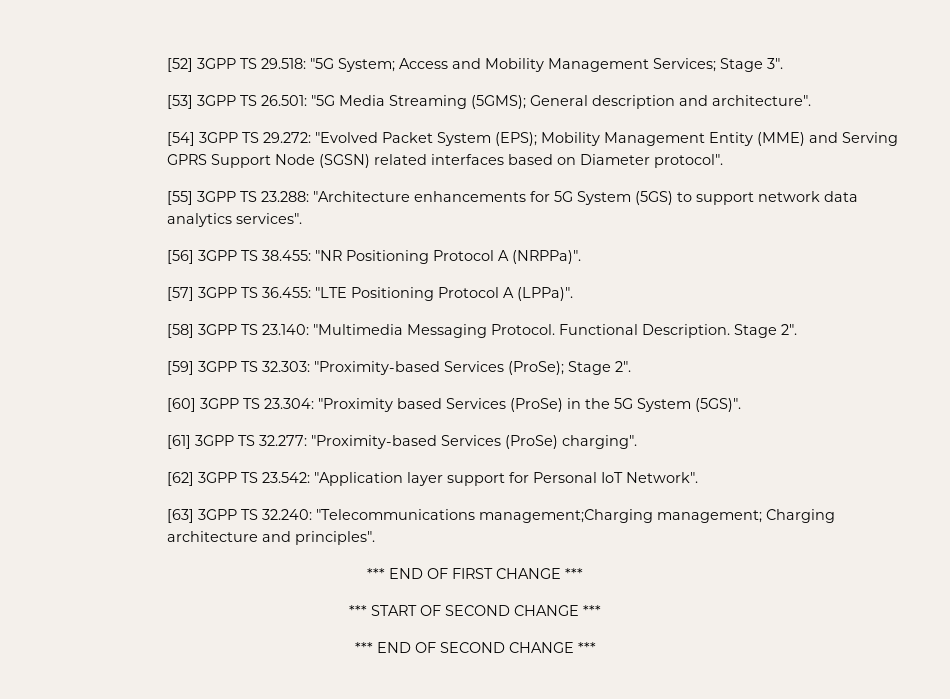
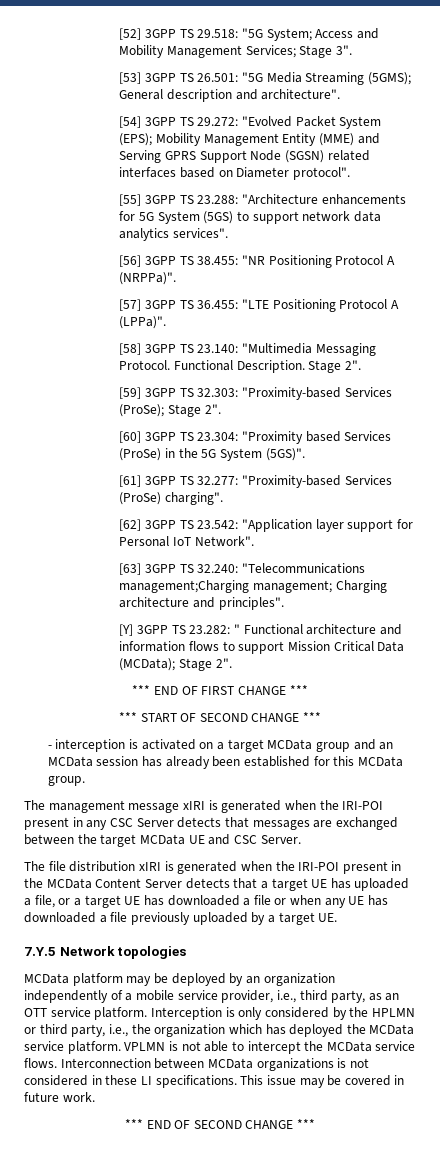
+ [Y] 3GPP TS 23.282: " Functional architecture and information flows to support Mission Critical Data (MCData); Stage 2".
+ - interception is activated on a target MCData group and an MCData session has already been established for this MCData group.
+ The management message xIRI is generated when the IRI-POI present in any CSC Server detects that messages are exchanged between the target MCData UE and CSC Server.
+ The file distribution xIRI is generated when the IRI-POI present in the MCData Content Server detects that a target UE has uploaded a file, or a target UE has downloaded a file or when any UE has downloaded a file previously uploaded by a target UE.
+ 7.Y.5 Network topologies
+ MCData platform may be deployed by an organization independently of a mobile service provider, i.e., third party, as an OTT service platform. Interception is only considered by the HPLMN or third party, i.e., the organization which has deployed the MCData service platform. VPLMN is not able to intercept the MCData service flows. Interconnection between MCData organizations is not considered in these LI specifications. This issue may be covered in future work.

